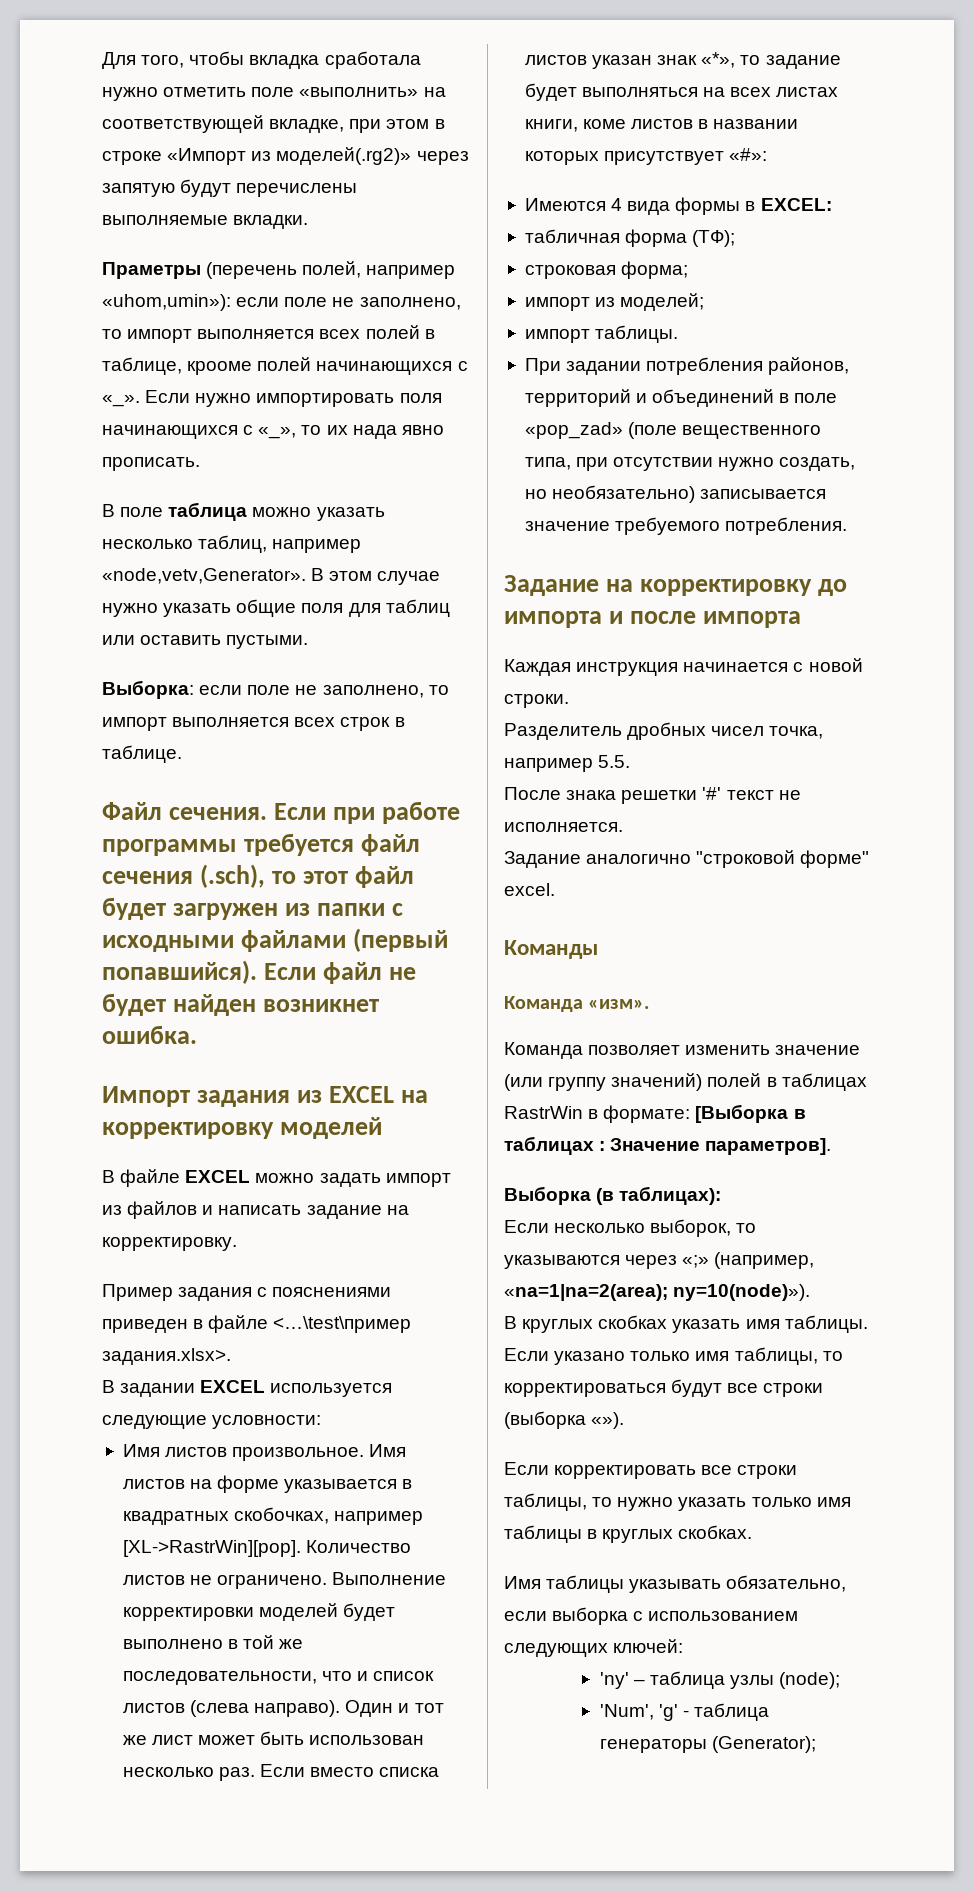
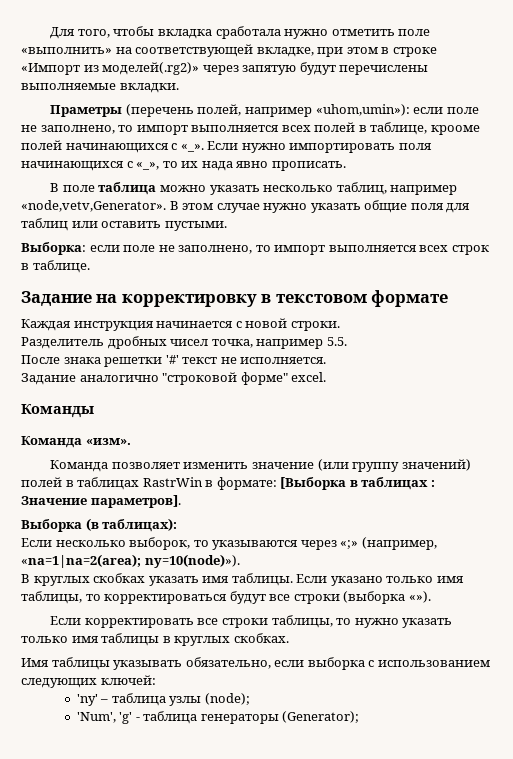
- Файл сечения. Если при работе программы требуется файл сечения (.sch), то этот файл будет загружен из папки с исходными файлами (первый попавшийся). Если файл не будет найден возникнет ошибка.
- Импорт задания из EXCEL на корректировку моделей
- В файле EXCEL можно задать импорт из файлов и написать задание на корректировку.
- Пример задания с пояснениями приведен в файле <…\test\пример задания.xlsx>.
- В задании EXCEL используется следующие условности:
- Имя листов произвольное. Имя листов на форме указывается в квадратных скобочках, например [XL->RastrWin][pop]. Количество листов не ограничено. Выполнение корректировки моделей будет выполнено в той же последовательности, что и список листов (слева направо). Один и тот же лист может быть использован несколько раз. Если вместо списка листов указан знак «*», то задание будет выполняться на всех листах книги, коме листов в названии которых присутствует «#»:
- Имеются 4 вида формы в EXCEL:
- табличная форма (ТФ);
- строковая форма;
- импорт из моделей;
- импорт таблицы.
- При задании потребления районов, территорий и объединений в поле «pop_zad» (поле вещественного типа, при отсутствии нужно создать, но необязательно) записывается значение требуемого потребления.
- Задание на корректировку до импорта и после импорта
+ Задание на корректировку в текстовом формате

